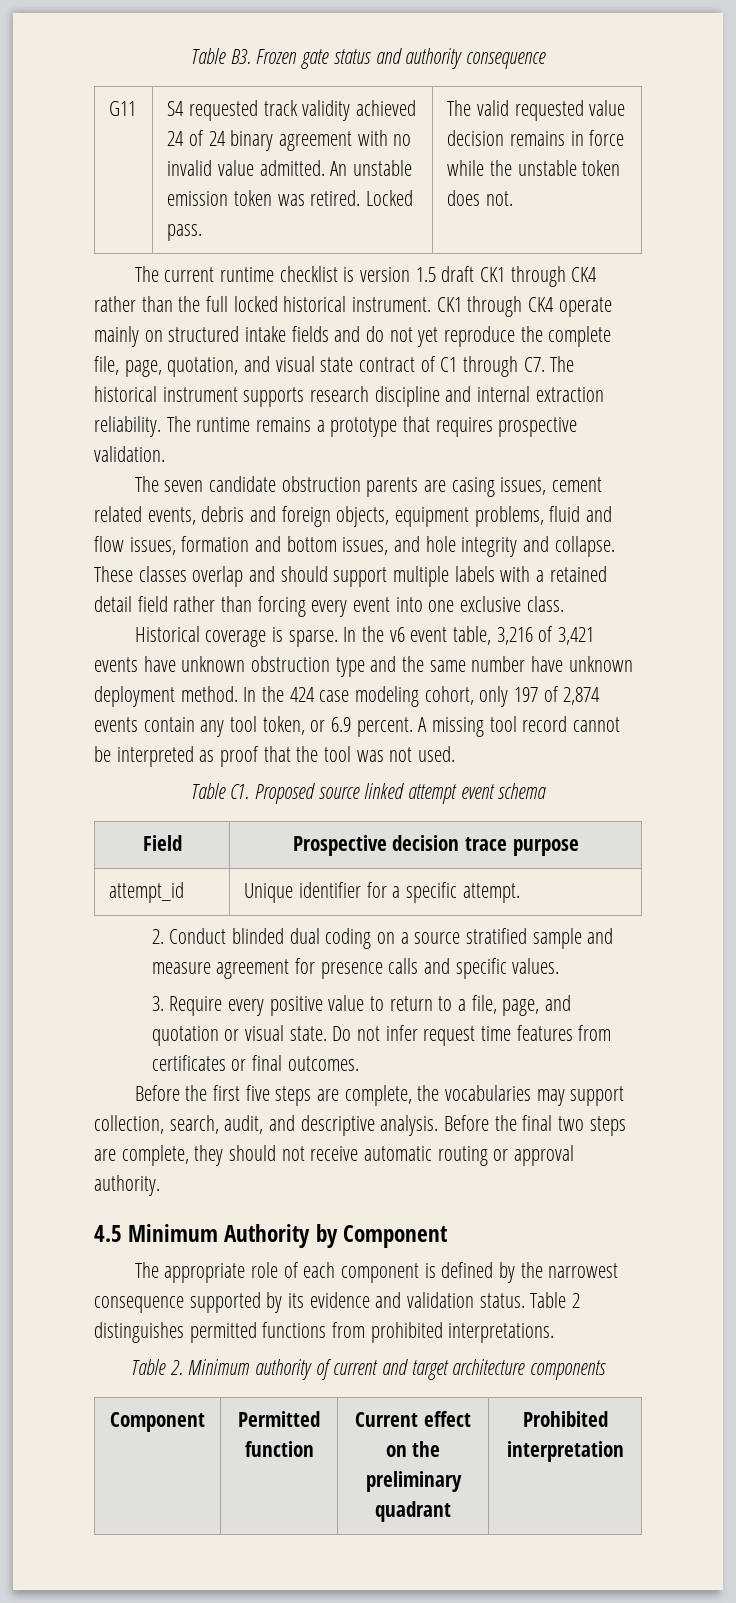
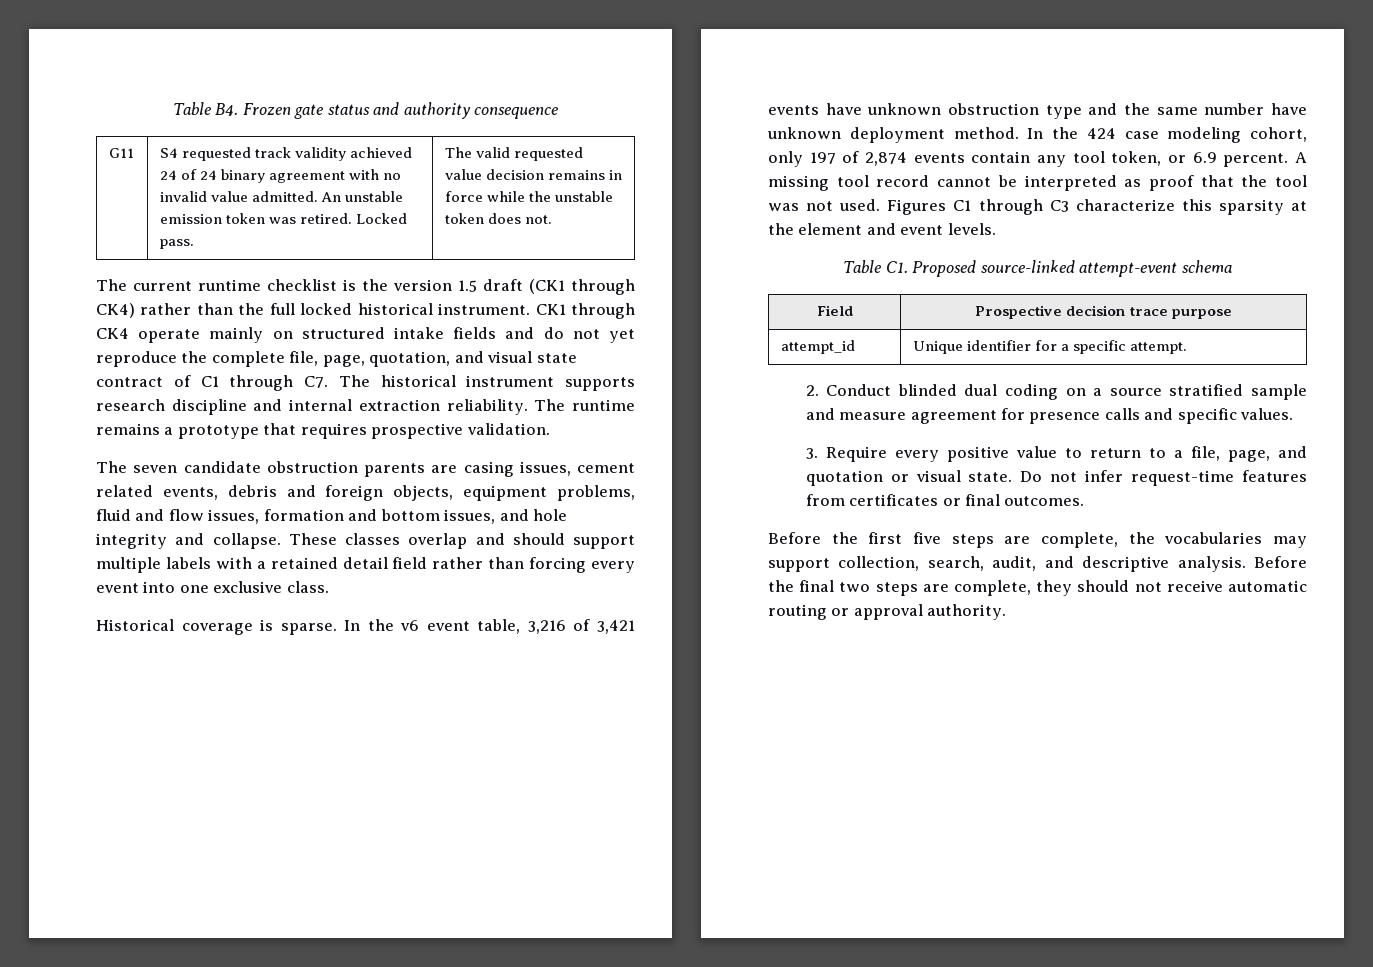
- Table B3. Frozen gate status and authority consequence
+ Table B4. Frozen gate status and authority consequence
- The current runtime checklist is version 1.5 draft CK1 through CK4 rather than the full locked historical instrument.
+ The current runtime checklist is the version 1.5 draft (CK1 through CK4) rather than the full locked historical instrument.
+ Figures C1 through C3 characterize this sparsity at the element and event levels.
- Table C1. Proposed source linked attempt event schema
+ Table C1. Proposed source-linked attempt-event schema
- Do not infer request time features from certificates or final outcomes.
+ Do not infer request-time features from certificates or final outcomes.
- 4.5 Minimum Authority by Component
- The appropriate role of each component is defined by the narrowest consequence supported by its evidence and validation status. Table 2 distinguishes permitted functions from prohibited interpretations.
- Table 2. Minimum authority of current and target architecture components
- Component | Permitted function | Current effect on the preliminary quadrant | Prohibited interpretation

